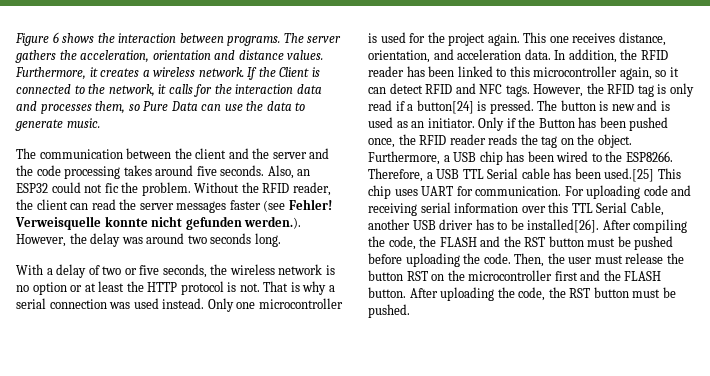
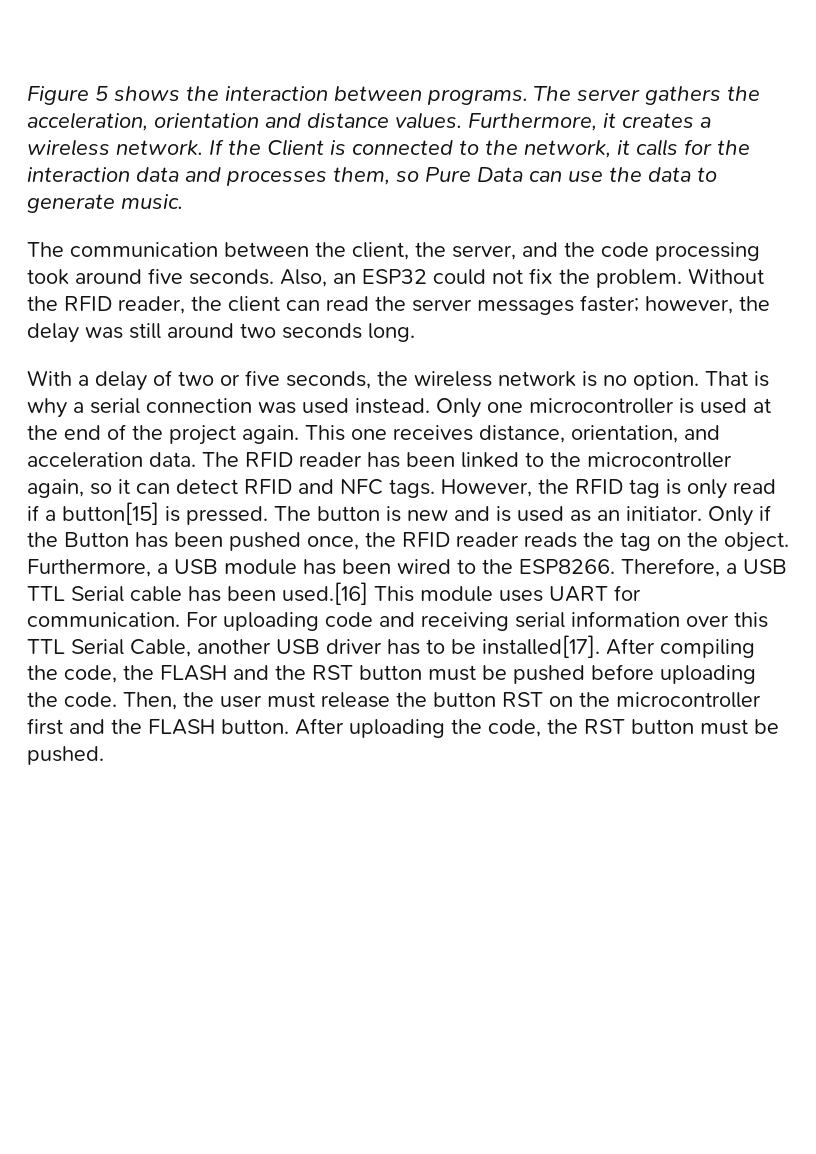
- Figure 6 shows the interaction between programs.
+ Figure 5 shows the interaction between programs.
- The communication between the client and the server and the code processing takes around five seconds.
+ The communication between the client, the server, and the code processing took around five seconds.
- Also, an ESP32 could not fic the problem.
+ Also, an ESP32 could not fix the problem.
- Without the RFID reader, the client can read the server messages faster (see Fehler! Verweisquelle konnte nicht gefunden werden.). However, the delay was around two seconds long.
+ Without the RFID reader, the client can read the server messages faster; however, the delay was still around two seconds long.
- With a delay of two or five seconds, the wireless network is no option or at least the HTTP protocol is not.
+ With a delay of two or five seconds, the wireless network is no option.
- Only one microcontroller is used for the project again.
+ Only one microcontroller is used at the end of the project again.
- In addition, the RFID reader has been linked to this microcontroller again, so it can detect RFID and NFC tags.
+ The RFID reader has been linked to the microcontroller again, so it can detect RFID and NFC tags.
- However, the RFID tag is only read if a button[24] is pressed.
+ However, the RFID tag is only read if a button[15] is pressed.
- Furthermore, a USB chip has been wired to the ESP8266.
+ Furthermore, a USB module has been wired to the ESP8266.
- Therefore, a USB TTL Serial cable has been used.[25] This chip uses UART for communication.
+ Therefore, a USB TTL Serial cable has been used.[16] This module uses UART for communication.
- For uploading code and receiving serial information over this TTL Serial Cable, another USB driver has to be installed[26].
+ For uploading code and receiving serial information over this TTL Serial Cable, another USB driver has to be installed[17].

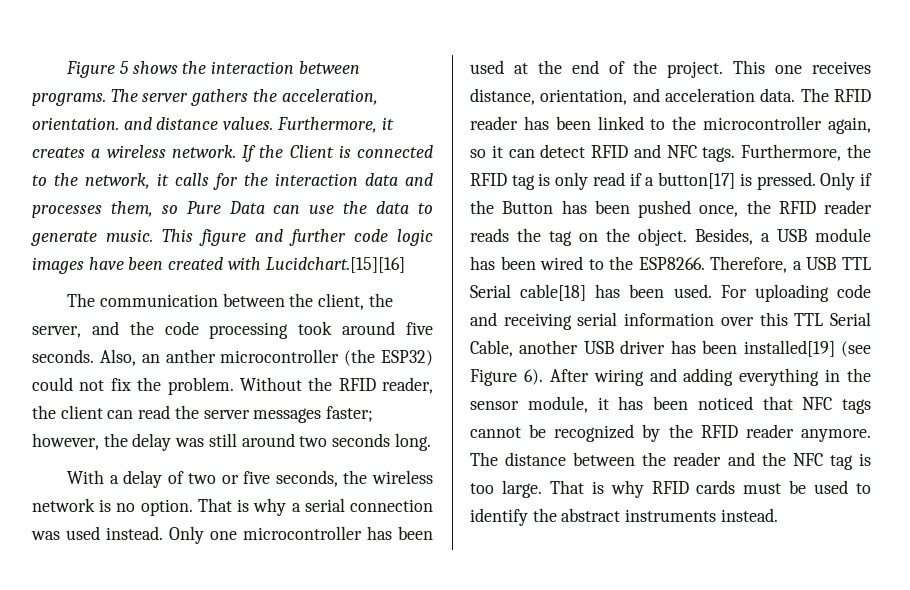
- The server gathers the acceleration, orientation and distance values.
+ The server gathers the acceleration, orientation. and distance values.
+ This figure and further code logic images have been created with Lucidchart.[15][16]
- Also, an ESP32 could not fix the problem.
+ Also, an anther microcontroller (the ESP32) could not fix the problem.
- Only one microcontroller is used at the end of the project again.
+ Only one microcontroller has been used at the end of the project.
- However, the RFID tag is only read if a button[15] is pressed.
+ Furthermore, the RFID tag is only read if a button[17] is pressed.
- The button is new and is used as an initiator.
- Furthermore, a USB module has been wired to the ESP8266.
+ Besides, a USB module has been wired to the ESP8266.
- Therefore, a USB TTL Serial cable has been used.[16] This module uses UART for communication.
+ Therefore, a USB TTL Serial cable[18] has been used.
- For uploading code and receiving serial information over this TTL Serial Cable, another USB driver has to be installed[17]. After compiling the code, the FLASH and the RST button must be pushed before uploading the code. Then, the user must release the button RST on the microcontroller first and the FLASH button. After uploading the code, the RST button must be pushed.
+ For uploading code and receiving serial information over this TTL Serial Cable, another USB driver has been installed[19] (see Figure 6). After wiring and adding everything in the sensor module, it has been noticed that NFC tags cannot be recognized by the RFID reader anymore. The distance between the reader and the NFC tag is too large. That is why RFID cards must be used to identify the abstract instruments instead.

